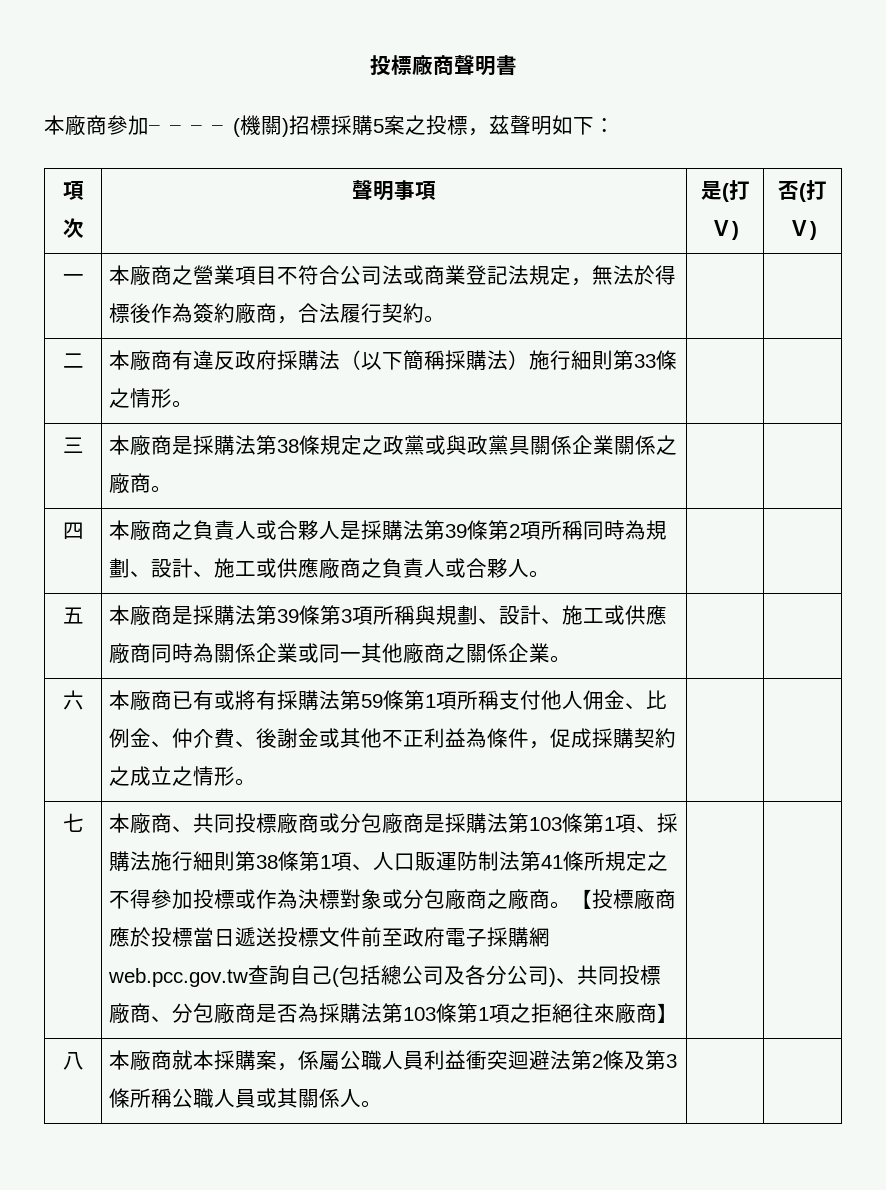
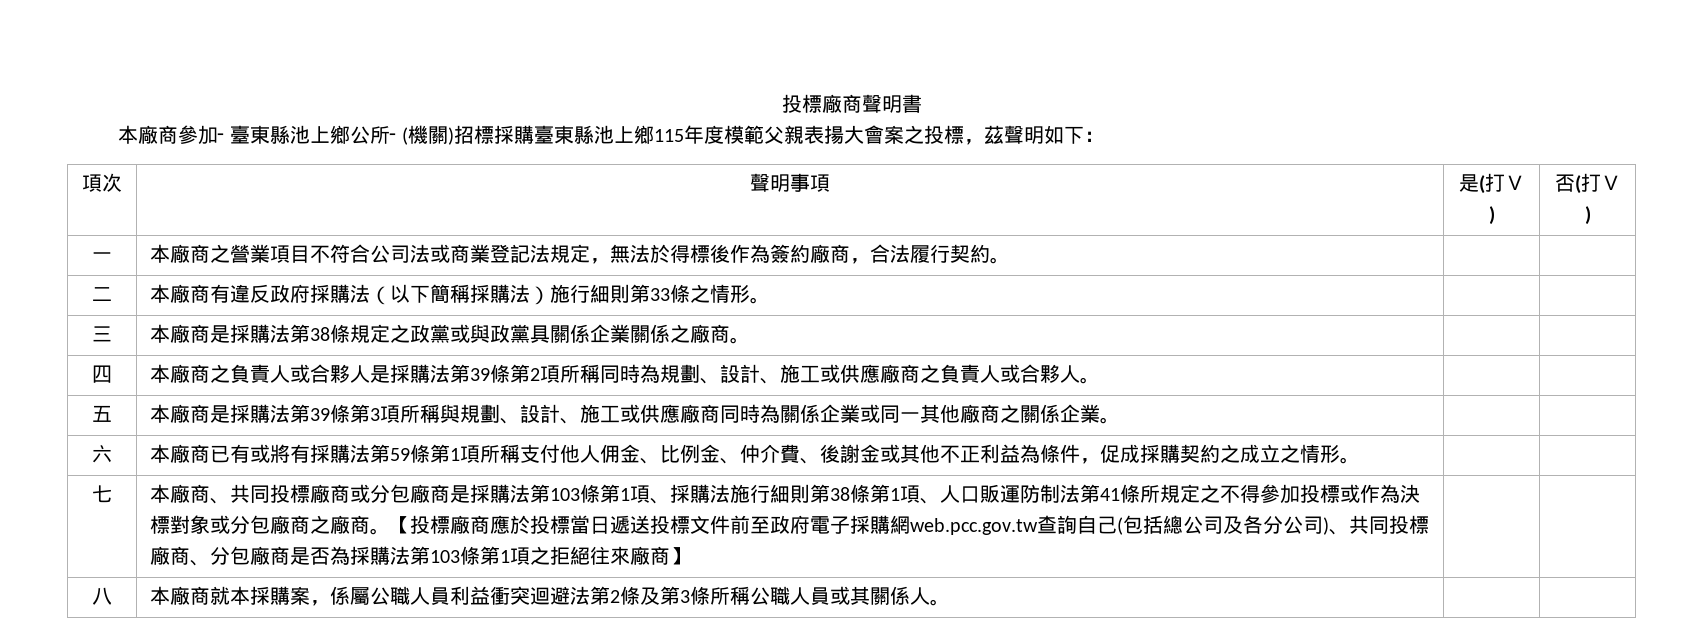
- 本廠商參加╴╴╴╴(機關)招標採購5案之投標，茲聲明如下：
+ 本廠商參加╴臺東縣池上鄉公所╴(機關)招標採購臺東縣池上鄉115年度模範父親表揚大會案之投標，茲聲明如下：

